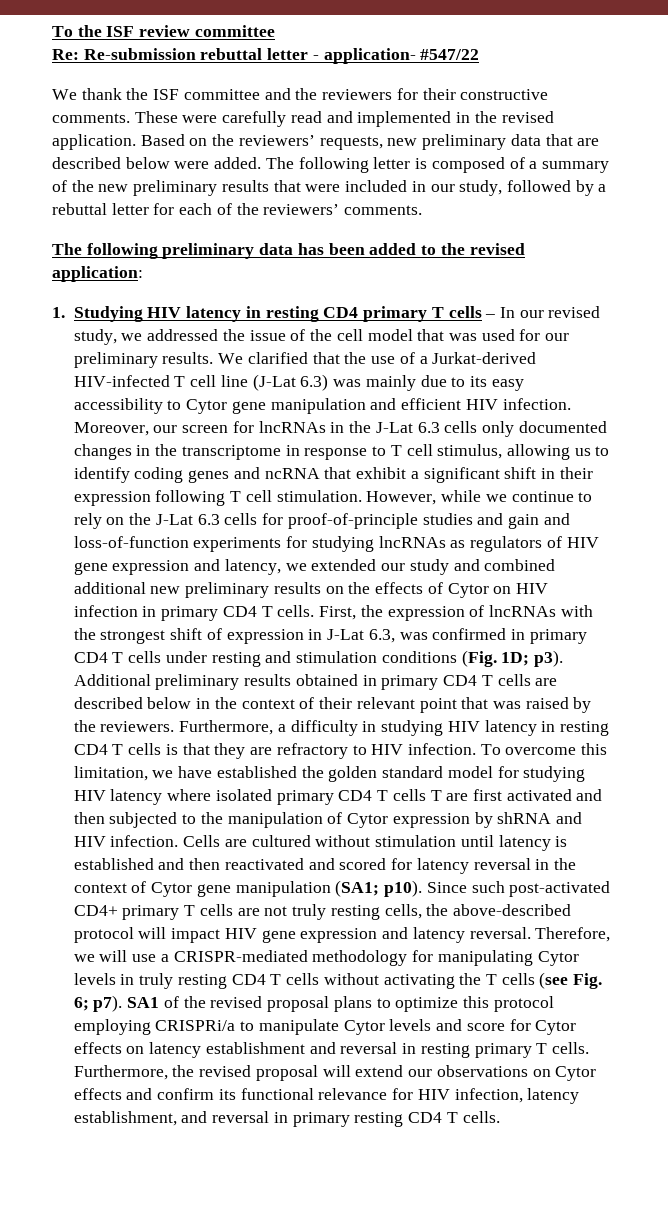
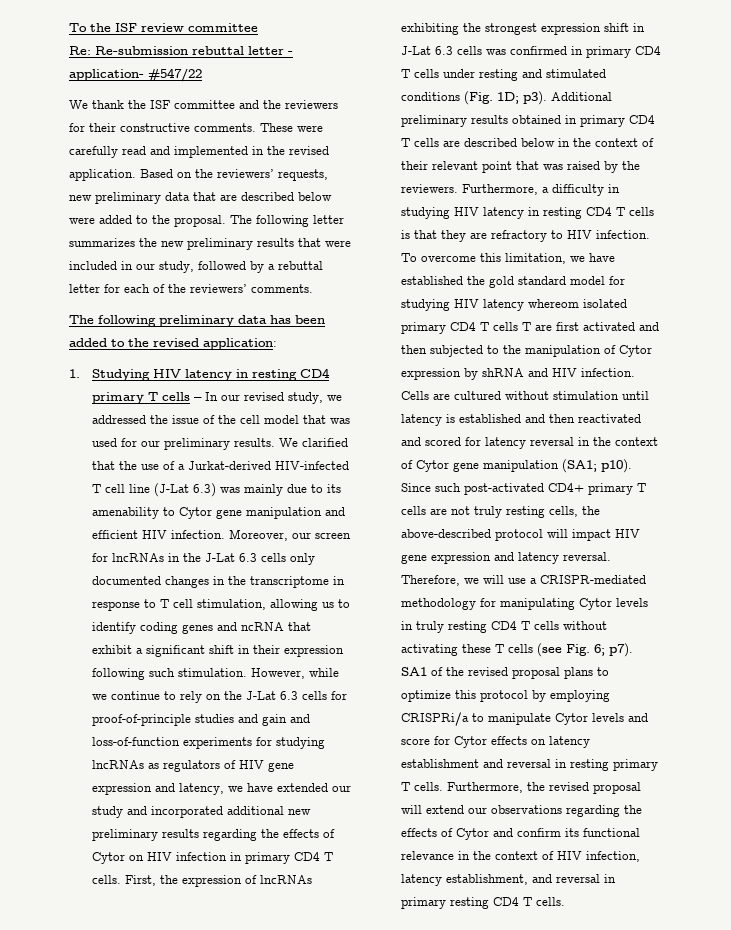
- Based on the reviewers’ requests, new preliminary data that are described below were added. The following letter is composed of a summary of the new preliminary results that were included in our study, followed by a rebuttal letter for each of the reviewers’ comments.
+ Based on the reviewers’ requests, new preliminary data that are described below were added to the proposal. The following letter summarizes the new preliminary results that were included in our study, followed by a rebuttal letter for each of the reviewers’ comments.
- We clarified that the use of a Jurkat-derived HIV-infected T cell line (J-Lat 6.3) was mainly due to its easy accessibility to Cytor gene manipulation and efficient HIV infection.
+ We clarified that the use of a Jurkat-derived HIV-infected T cell line (J-Lat 6.3) was mainly due to its amenability to Cytor gene manipulation and efficient HIV infection.
- Moreover, our screen for lncRNAs in the J-Lat 6.3 cells only documented changes in the transcriptome in response to T cell stimulus, allowing us to identify coding genes and ncRNA that exhibit a significant shift in their expression following T cell stimulation.
+ Moreover, our screen for lncRNAs in the J-Lat 6.3 cells only documented changes in the transcriptome in response to T cell stimulation, allowing us to identify coding genes and ncRNA that exhibit a significant shift in their expression following such stimulation.
- However, while we continue to rely on the J-Lat 6.3 cells for proof-of-principle studies and gain and loss-of-function experiments for studying lncRNAs as regulators of HIV gene expression and latency, we extended our study and combined additional new preliminary results on the effects of Cytor on HIV infection in primary CD4 T cells.
+ However, while we continue to rely on the J-Lat 6.3 cells for proof-of-principle studies and gain and loss-of-function experiments for studying lncRNAs as regulators of HIV gene expression and latency, we have extended our study and incorporated additional new preliminary results regarding the effects of Cytor on HIV infection in primary CD4 T cells.
- First, the expression of lncRNAs with the strongest shift of expression in J-Lat 6.3, was confirmed in primary CD4 T cells under resting and stimulation conditions (Fig. 1D; p3).
+ First, the expression of lncRNAs exhibiting the strongest expression shift in J-Lat 6.3 cells was confirmed in primary CD4 T cells under resting and stimulated conditions (Fig. 1D; p3).
- To overcome this limitation, we have established the golden standard model for studying HIV latency where isolated primary CD4 T cells T are first activated and then subjected to the manipulation of Cytor expression by shRNA and HIV infection.
+ To overcome this limitation, we have established the gold standard model for studying HIV latency whereom isolated primary CD4 T cells T are first activated and then subjected to the manipulation of Cytor expression by shRNA and HIV infection.
- Therefore, we will use a CRISPR-mediated methodology for manipulating Cytor levels in truly resting CD4 T cells without activating the T cells (see Fig. 6; p7).
+ Therefore, we will use a CRISPR-mediated methodology for manipulating Cytor levels in truly resting CD4 T cells without activating these T cells (see Fig. 6; p7).
- SA1 of the revised proposal plans to optimize this protocol employing CRISPRi/a to manipulate Cytor levels and score for Cytor effects on latency establishment and reversal in resting primary T cells.
+ SA1 of the revised proposal plans to optimize this protocol by employing CRISPRi/a to manipulate Cytor levels and score for Cytor effects on latency establishment and reversal in resting primary T cells.
- Furthermore, the revised proposal will extend our observations on Cytor effects and confirm its functional relevance for HIV infection, latency establishment, and reversal in primary resting CD4 T cells.
+ Furthermore, the revised proposal will extend our observations regarding the effects of Cytor and confirm its functional relevance in the context of HIV infection, latency establishment, and reversal in primary resting CD4 T cells.

